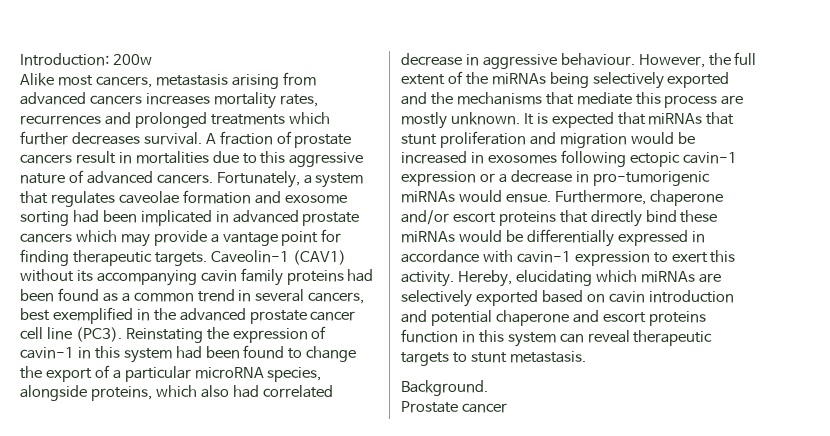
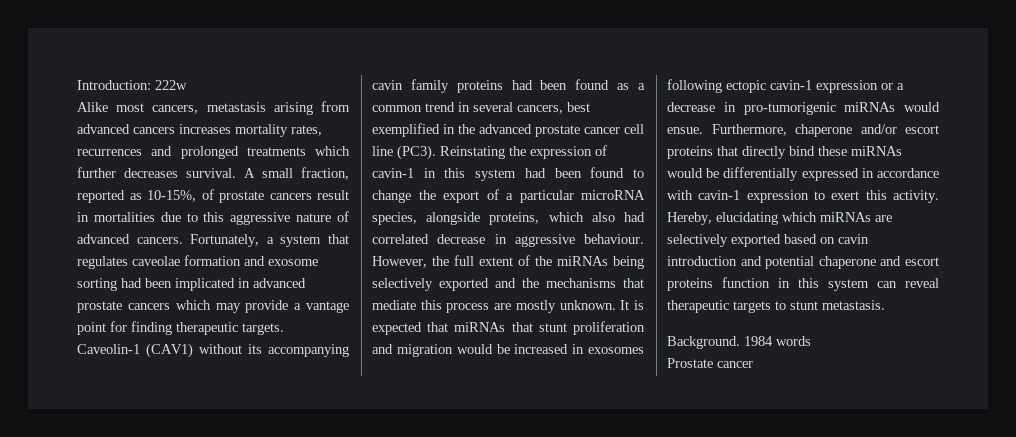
- Introduction: 200w
+ Introduction: 222w
- A fraction of prostate cancers result in mortalities due to this aggressive nature of advanced cancers.
+ A small fraction, reported as 10-15%, of prostate cancers result in mortalities due to this aggressive nature of advanced cancers.
+ 1984 words

